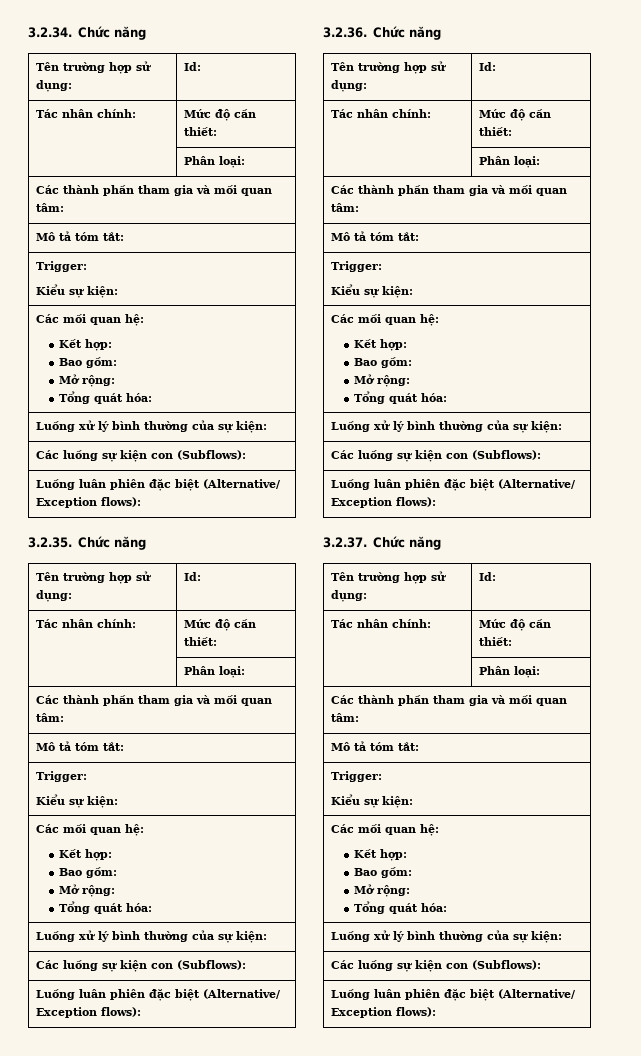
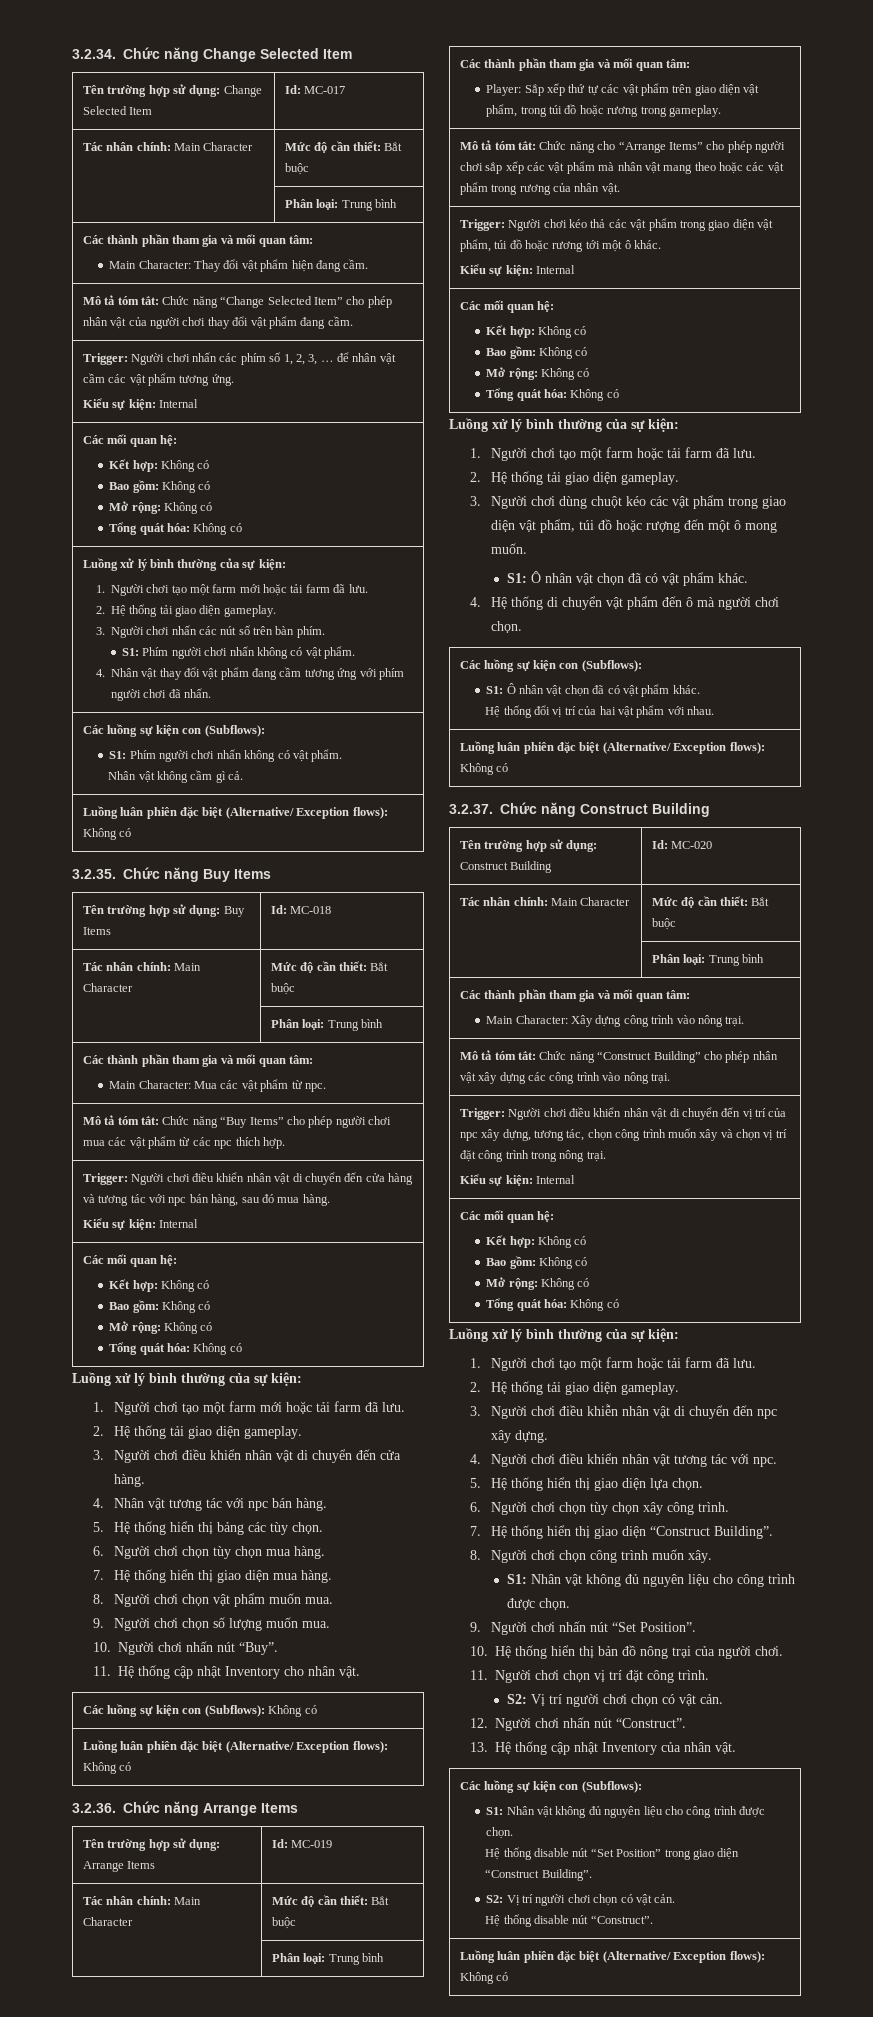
- 3.2.34. Chức năng
- Tên trường hợp sử dụng: | Id:
- Tác nhân chính: | Mức độ cần thiết:
- | Phân loại:
+ 3.2.34. Chức năng Change Selected Item
+ Tên trường hợp sử dụng: Change Selected Item | Id: MC-017
+ Tác nhân chính: Main Character | Mức độ cần thiết: Bắt buộc
+ | Phân loại: Trung bình
  Các thành phần tham gia và mối quan tâm:
- Mô tả tóm tắt:
- Trigger:
- Kiểu sự kiện:
+ Main Character: Thay đổi vật phẩm hiện đang cầm.
+ Mô tả tóm tắt: Chức năng “Change Selected Item” cho phép nhân vật của người chơi thay đổi vật phẩm đang cầm.
+ Trigger: Người chơi nhấn các phím số 1, 2, 3, … để nhân vật cầm các vật phẩm tương ứng.
+ Kiểu sự kiện: Internal
  Các mối quan hệ:
- Kết hợp:
- Bao gồm:
- Mở rộng:
- Tổng quát hóa:
+ Kết hợp: Không có
+ Bao gồm: Không có
+ Mở rộng: Không có
+ Tổng quát hóa: Không có
  Luồng xử lý bình thường của sự kiện:
+ 1. Người chơi tạo một farm mới hoặc tải farm đã lưu.
+ 2. Hệ thống tải giao diện gameplay.
+ 3. Người chơi nhấn các nút số trên bàn phím.
+ S1: Phím người chơi nhấn không có vật phẩm.
+ 4. Nhân vật thay đổi vật phẩm đang cầm tương ứng với phím người chơi đã nhấn.
  Các luồng sự kiện con (Subflows):
- Luồng luân phiên đặc biệt (Alternative/ Exception flows):
+ S1: Phím người chơi nhấn không có vật phẩm.
+ Nhân vật không cầm gì cả.
+ Luồng luân phiên đặc biệt (Alternative/ Exception flows): Không có
- 3.2.35. Chức năng
- Tên trường hợp sử dụng: | Id:
- Tác nhân chính: | Mức độ cần thiết:
- | Phân loại:
+ 3.2.35. Chức năng Buy Items
+ Tên trường hợp sử dụng: Buy Items | Id: MC-018
+ Tác nhân chính: Main Character | Mức độ cần thiết: Bắt buộc
+ | Phân loại: Trung bình
  Các thành phần tham gia và mối quan tâm:
- Mô tả tóm tắt:
- Trigger:
- Kiểu sự kiện:
+ Main Character: Mua các vật phẩm từ npc.
+ Mô tả tóm tắt: Chức năng “Buy Items” cho phép người chơi mua các vật phẩm từ các npc thích hợp.
+ Trigger: Người chơi điều khiển nhân vật di chuyển đến cửa hàng và tương tác với npc bán hàng, sau đó mua hàng.
+ Kiểu sự kiện: Internal
  Các mối quan hệ:
- Kết hợp:
- Bao gồm:
- Mở rộng:
- Tổng quát hóa:
+ Kết hợp: Không có
+ Bao gồm: Không có
+ Mở rộng: Không có
+ Tổng quát hóa: Không có
  Luồng xử lý bình thường của sự kiện:
- Các luồng sự kiện con (Subflows):
- Luồng luân phiên đặc biệt (Alternative/ Exception flows):
+ 1. Người chơi tạo một farm mới hoặc tải farm đã lưu.
+ 2. Hệ thống tải giao diện gameplay.
+ 3. Người chơi điều khiển nhân vật di chuyển đến cửa hàng.
+ 4. Nhân vật tương tác với npc bán hàng.
+ 5. Hệ thống hiển thị bảng các tùy chọn.
+ 6. Người chơi chọn tùy chọn mua hàng.
+ 7. Hệ thống hiển thị giao diện mua hàng.
+ 8. Người chơi chọn vật phẩm muốn mua.
+ 9. Người chơi chọn số lượng muốn mua.
+ 10. Người chơi nhấn nút “Buy”.
+ 11. Hệ thống cập nhật Inventory cho nhân vật.
+ Các luồng sự kiện con (Subflows): Không có
+ Luồng luân phiên đặc biệt (Alternative/ Exception flows): Không có
- 3.2.36. Chức năng
- Tên trường hợp sử dụng: | Id:
- Tác nhân chính: | Mức độ cần thiết:
- | Phân loại:
+ 3.2.36. Chức năng Arrange Items
+ Tên trường hợp sử dụng: Arrange Items | Id: MC-019
+ Tác nhân chính: Main Character | Mức độ cần thiết: Bắt buộc
+ | Phân loại: Trung bình
  Các thành phần tham gia và mối quan tâm:
- Mô tả tóm tắt:
- Trigger:
- Kiểu sự kiện:
+ Player: Sắp xếp thứ tự các vật phẩm trên giao diện vật phẩm, trong túi đồ hoặc rương trong gameplay.
+ Mô tả tóm tắt: Chức năng cho “Arrange Items” cho phép người chơi sắp xếp các vật phẩm mà nhân vật mang theo hoặc các vật phẩm trong rương của nhân vật.
+ Trigger: Người chơi kéo thả các vật phẩm trong giao diện vật phẩm, túi đồ hoặc rương tới một ô khác.
+ Kiểu sự kiện: Internal
  Các mối quan hệ:
- Kết hợp:
- Bao gồm:
- Mở rộng:
- Tổng quát hóa:
+ Kết hợp: Không có
+ Bao gồm: Không có
+ Mở rộng: Không có
+ Tổng quát hóa: Không có
  Luồng xử lý bình thường của sự kiện:
+ 1. Người chơi tạo một farm hoặc tải farm đã lưu.
+ 2. Hệ thống tải giao diện gameplay.
+ 3. Người chơi dùng chuột kéo các vật phẩm trong giao diện vật phẩm, túi đồ hoặc rượng đến một ô mong muốn.
+ S1: Ô nhân vật chọn đã có vật phẩm khác.
+ 4. Hệ thống di chuyển vật phẩm đến ô mà người chơi chọn.
  Các luồng sự kiện con (Subflows):
- Luồng luân phiên đặc biệt (Alternative/ Exception flows):
+ S1: Ô nhân vật chọn đã có vật phẩm khác.
+ Hệ thống đổi vị trí của hai vật phẩm với nhau.
+ Luồng luân phiên đặc biệt (Alternative/ Exception flows): Không có
- 3.2.37. Chức năng
- Tên trường hợp sử dụng: | Id:
- Tác nhân chính: | Mức độ cần thiết:
- | Phân loại:
+ 3.2.37. Chức năng Construct Building
+ Tên trường hợp sử dụng: Construct Building | Id: MC-020
+ Tác nhân chính: Main Character | Mức độ cần thiết: Bắt buộc
+ | Phân loại: Trung bình
  Các thành phần tham gia và mối quan tâm:
- Mô tả tóm tắt:
- Trigger:
- Kiểu sự kiện:
+ Main Character: Xây dựng công trình vào nông trại.
+ Mô tả tóm tắt: Chức năng “Construct Building” cho phép nhân vật xây dựng các công trình vào nông trại.
+ Trigger: Người chơi điều khiển nhân vật di chuyển đến vị trí của npc xây dựng, tương tác, chọn công trình muốn xây và chọn vị trí đặt công trình trong nông trại.
+ Kiểu sự kiện: Internal
  Các mối quan hệ:
- Kết hợp:
- Bao gồm:
- Mở rộng:
- Tổng quát hóa:
+ Kết hợp: Không có
+ Bao gồm: Không có
+ Mở rộng: Không có
+ Tổng quát hóa: Không có
  Luồng xử lý bình thường của sự kiện:
+ 1. Người chơi tạo một farm hoặc tải farm đã lưu.
+ 2. Hệ thống tải giao diện gameplay.
+ 3. Người chơi điều khiễn nhân vật di chuyển đến npc xây dựng.
+ 4. Người chơi điều khiển nhân vật tương tác với npc.
+ 5. Hệ thống hiển thị giao diện lựa chọn.
+ 6. Người chơi chọn tùy chọn xây công trình.
+ 7. Hệ thống hiển thị giao diện “Construct Building”.
+ 8. Người chơi chọn công trình muốn xây.
+ S1: Nhân vật không đủ nguyên liệu cho công trình được chọn.
+ 9. Người chơi nhấn nút “Set Position”.
+ 10. Hệ thống hiển thị bản đồ nông trại của người chơi.
+ 11. Người chơi chọn vị trí đặt công trình.
+ S2: Vị trí người chơi chọn có vật cản.
+ 12. Người chơi nhấn nút “Construct”.
+ 13. Hệ thống cập nhật Inventory của nhân vật.
  Các luồng sự kiện con (Subflows):
- Luồng luân phiên đặc biệt (Alternative/ Exception flows):
+ S1: Nhân vật không đủ nguyên liệu cho công trình được chọn.
+ Hệ thống disable nút “Set Position” trong giao diện “Construct Building”.
+ S2: Vị trí người chơi chọn có vật cản.
+ Hệ thống disable nút “Construct”.
+ Luồng luân phiên đặc biệt (Alternative/ Exception flows): Không có

